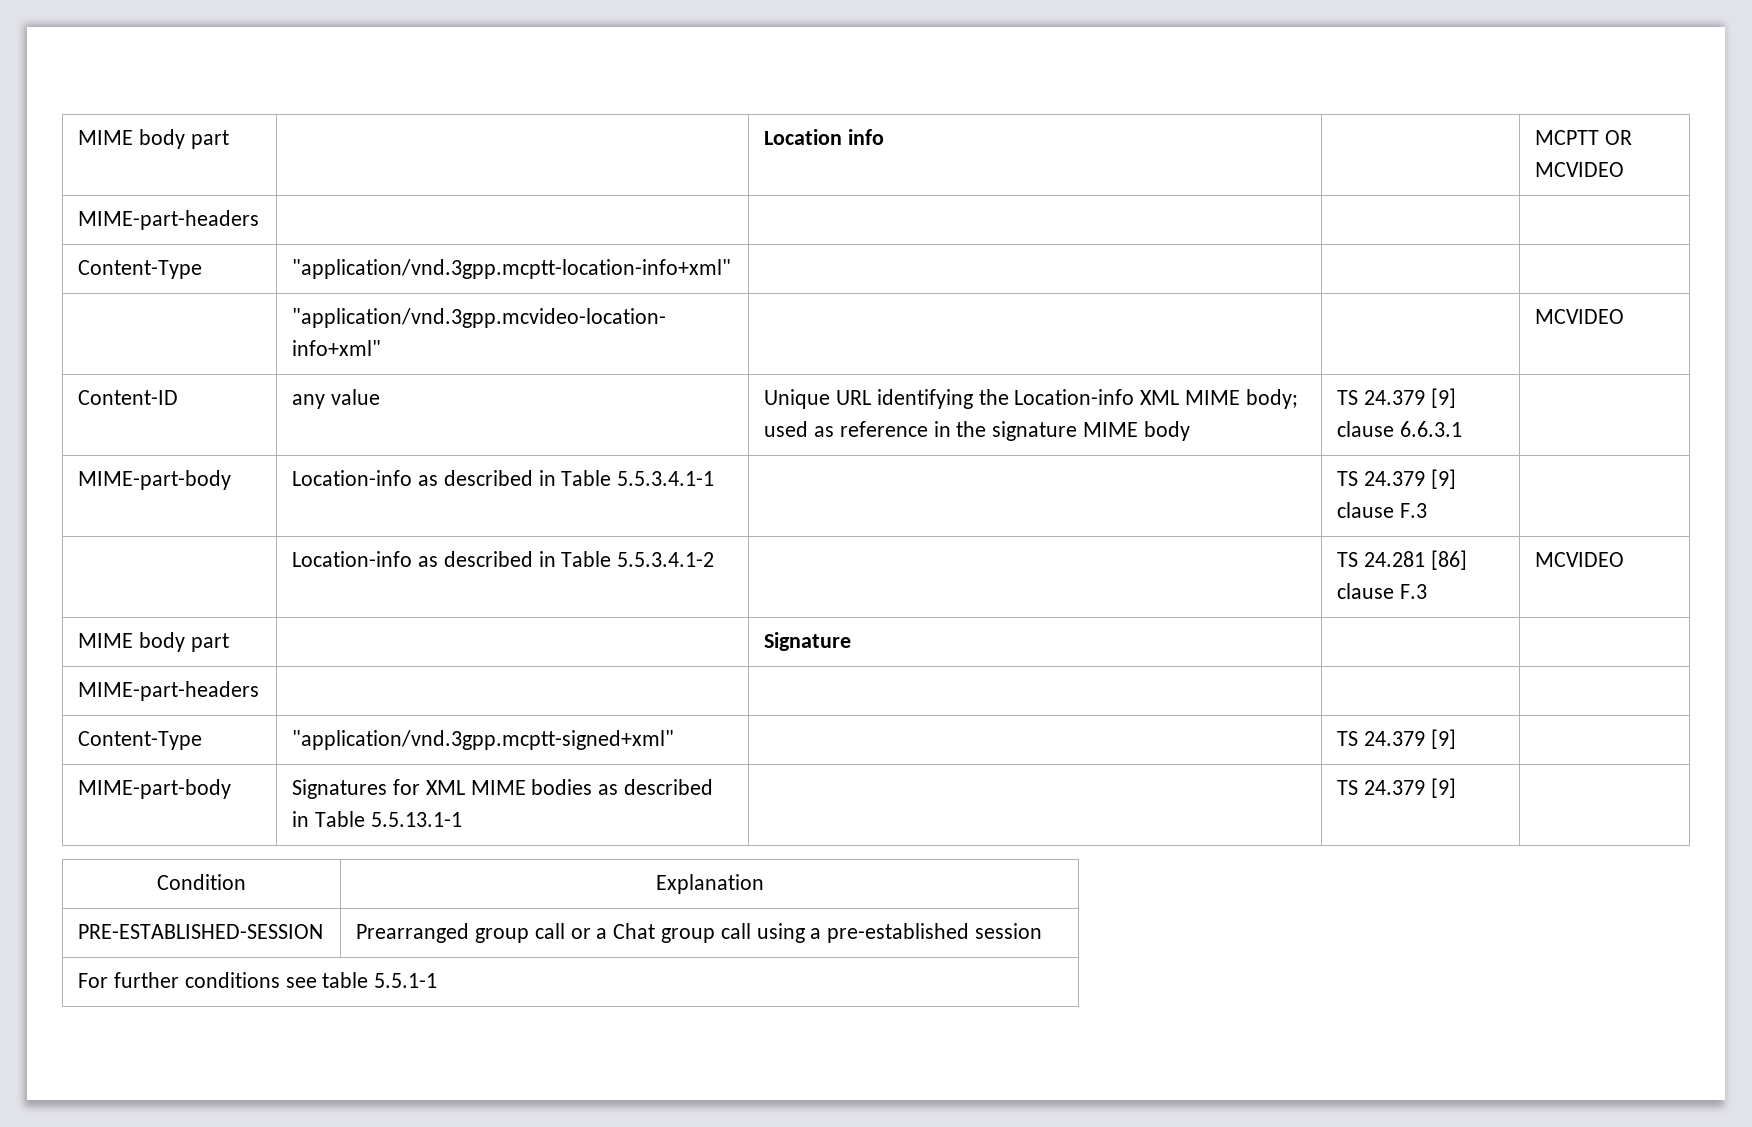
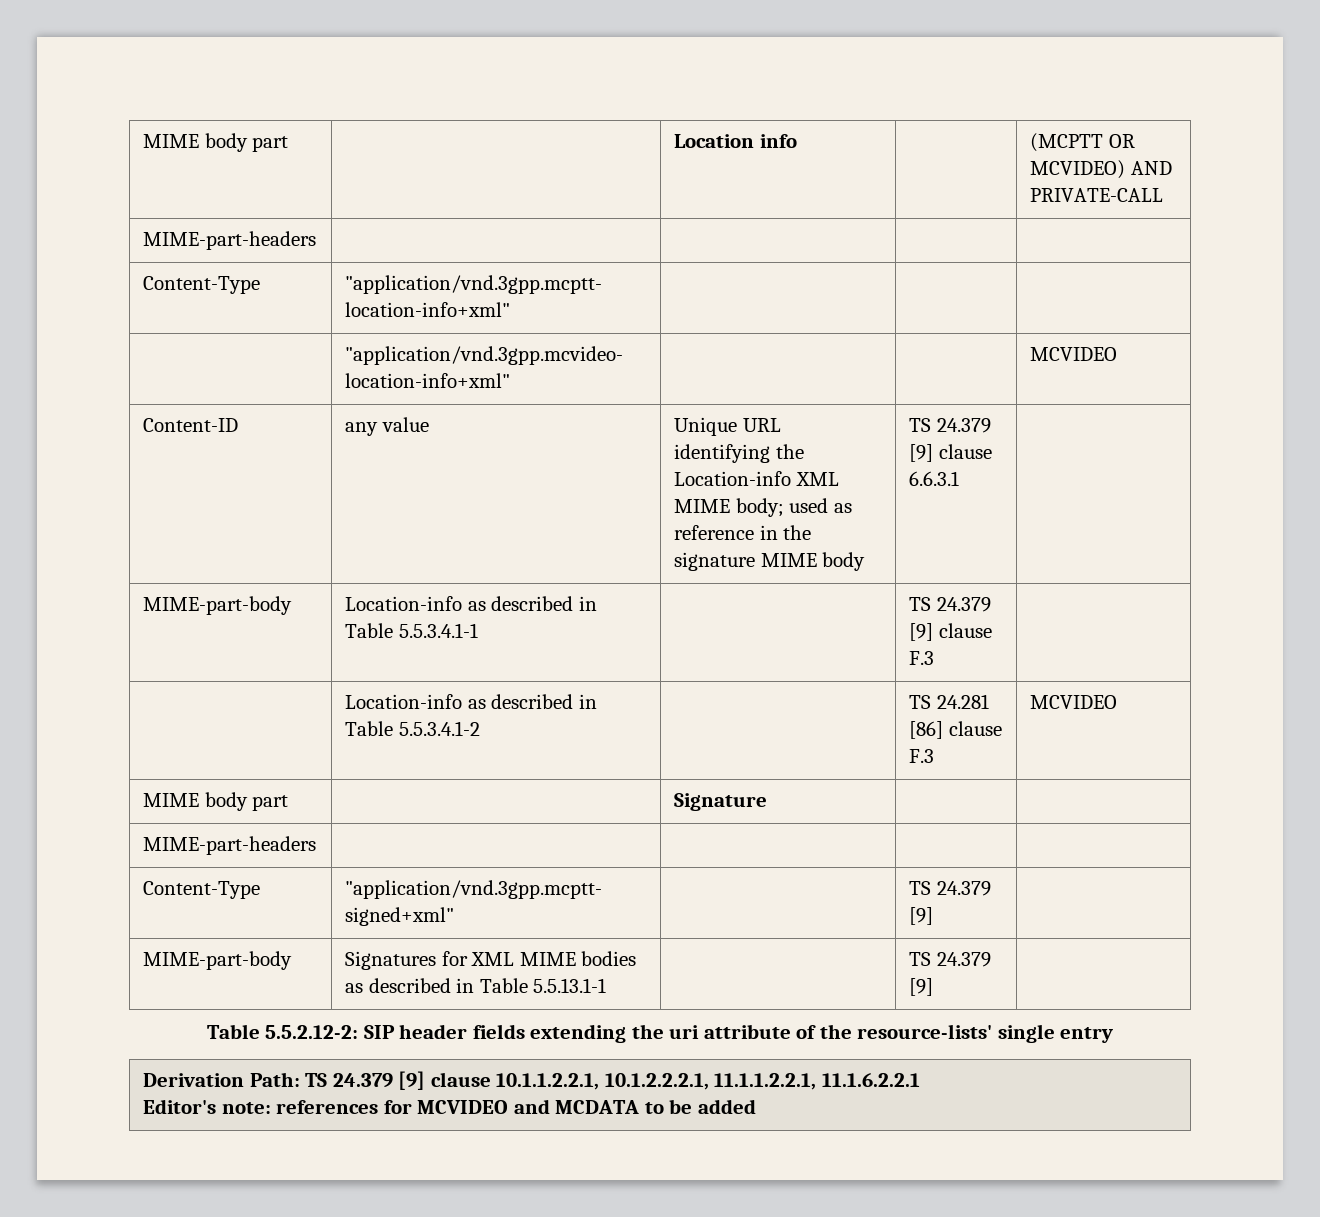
- MIME body part | | Location info | | MCPTT OR MCVIDEO
+ MIME body part | | Location info | | (MCPTT OR MCVIDEO) AND PRIVATE-CALL
- Condition | Explanation
- PRE-ESTABLISHED-SESSION | Prearranged group call or a Chat group call using a pre-established session
- For further conditions see table 5.5.1-1
+ Table 5.5.2.12-2: SIP header fields extending the uri attribute of the resource-lists' single entry
+ Derivation Path: TS 24.379 [9] clause 10.1.1.2.2.1, 10.1.2.2.2.1, 11.1.1.2.2.1, 11.1.6.2.2.1
+ Editor's note: references for MCVIDEO and MCDATA to be added

